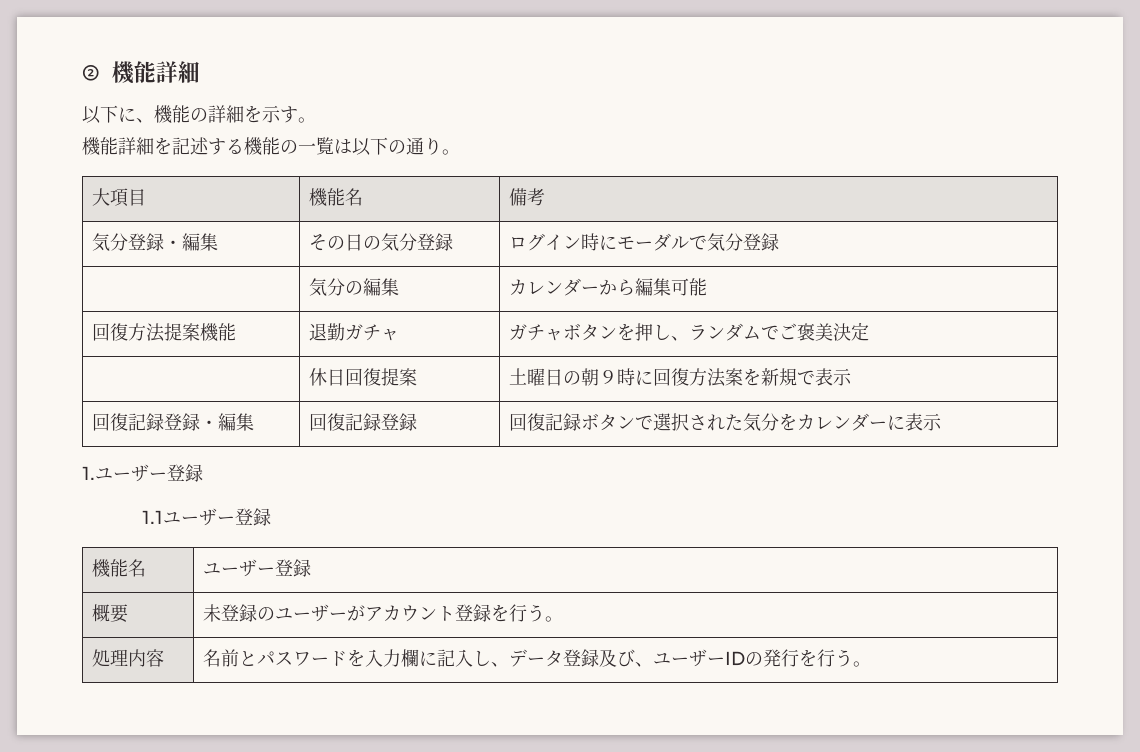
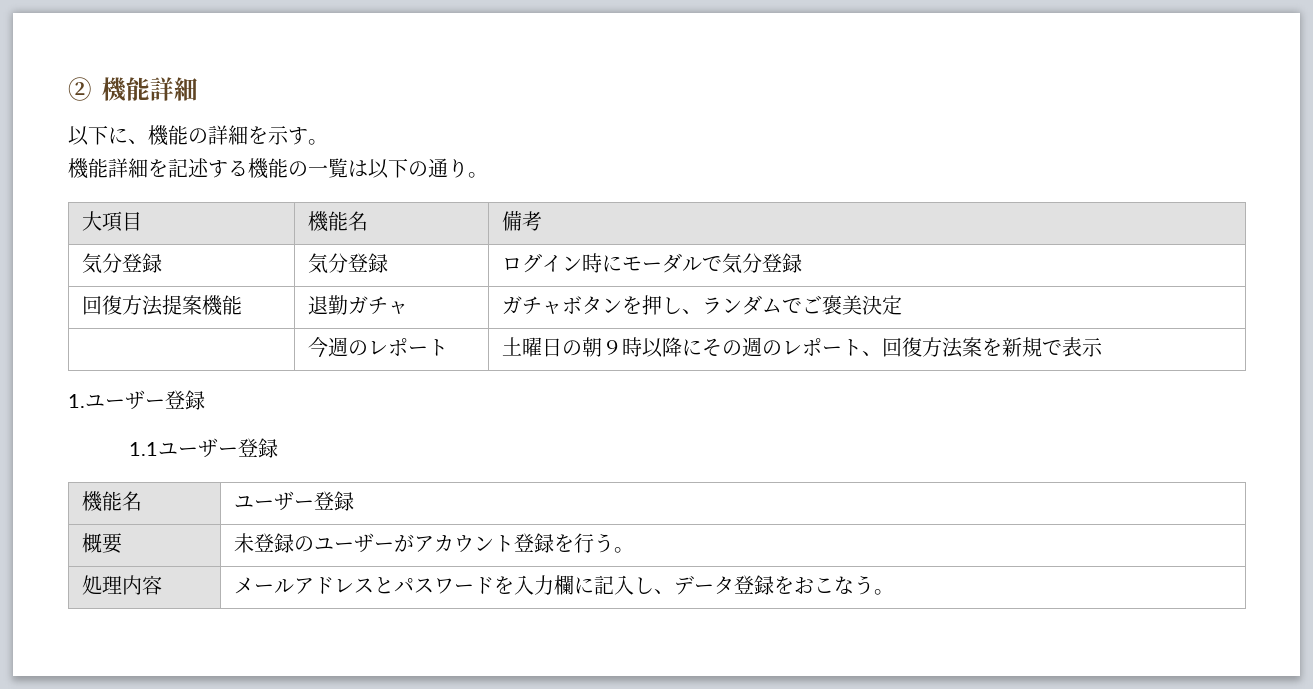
- 気分登録・編集 | その日の気分登録 | ログイン時にモーダルで気分登録
+ 気分登録 | 気分登録 | ログイン時にモーダルで気分登録
- | 気分の編集 | カレンダーから編集可能
- | 休日回復提案 | 土曜日の朝９時に回復方法案を新規で表示
+ | 今週のレポート | 土曜日の朝９時以降にその週のレポート、回復方法案を新規で表示
- 回復記録登録・編集 | 回復記録登録 | 回復記録ボタンで選択された気分をカレンダーに表示
- 処理内容 | 名前とパスワードを入力欄に記入し、データ登録及び、ユーザーIDの発行を行う。
+ 処理内容 | メールアドレスとパスワードを入力欄に記入し、データ登録をおこなう。

